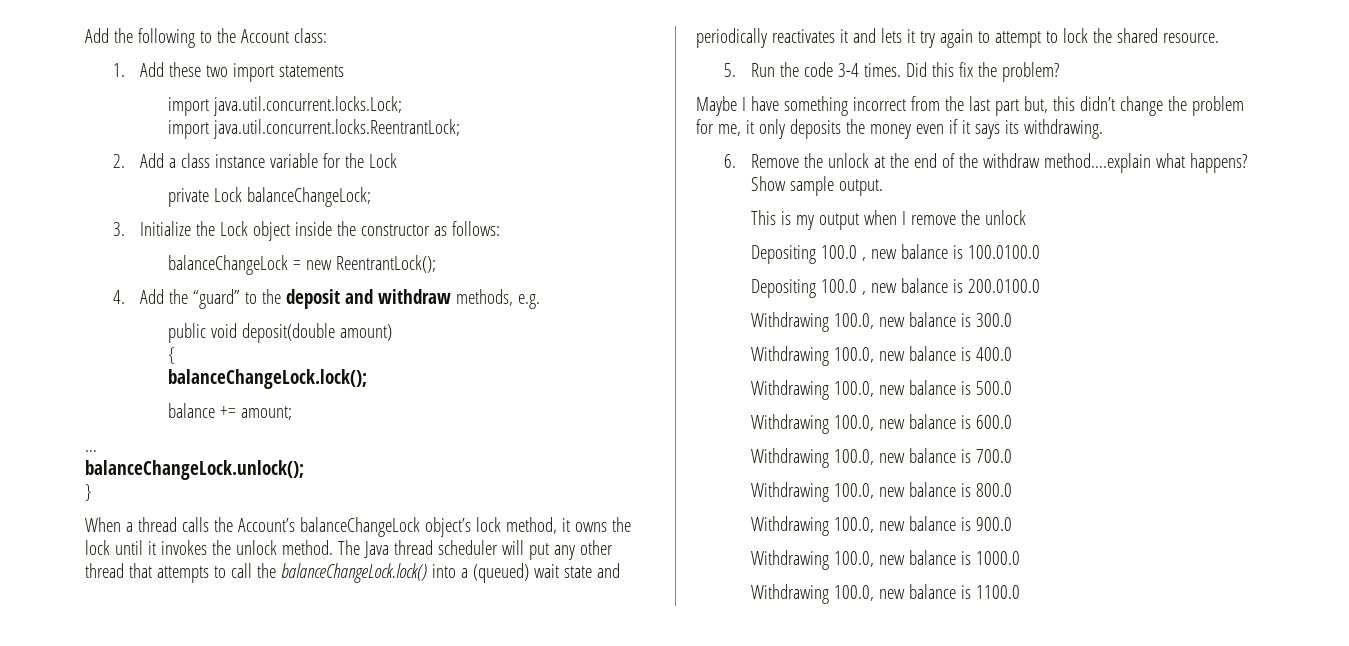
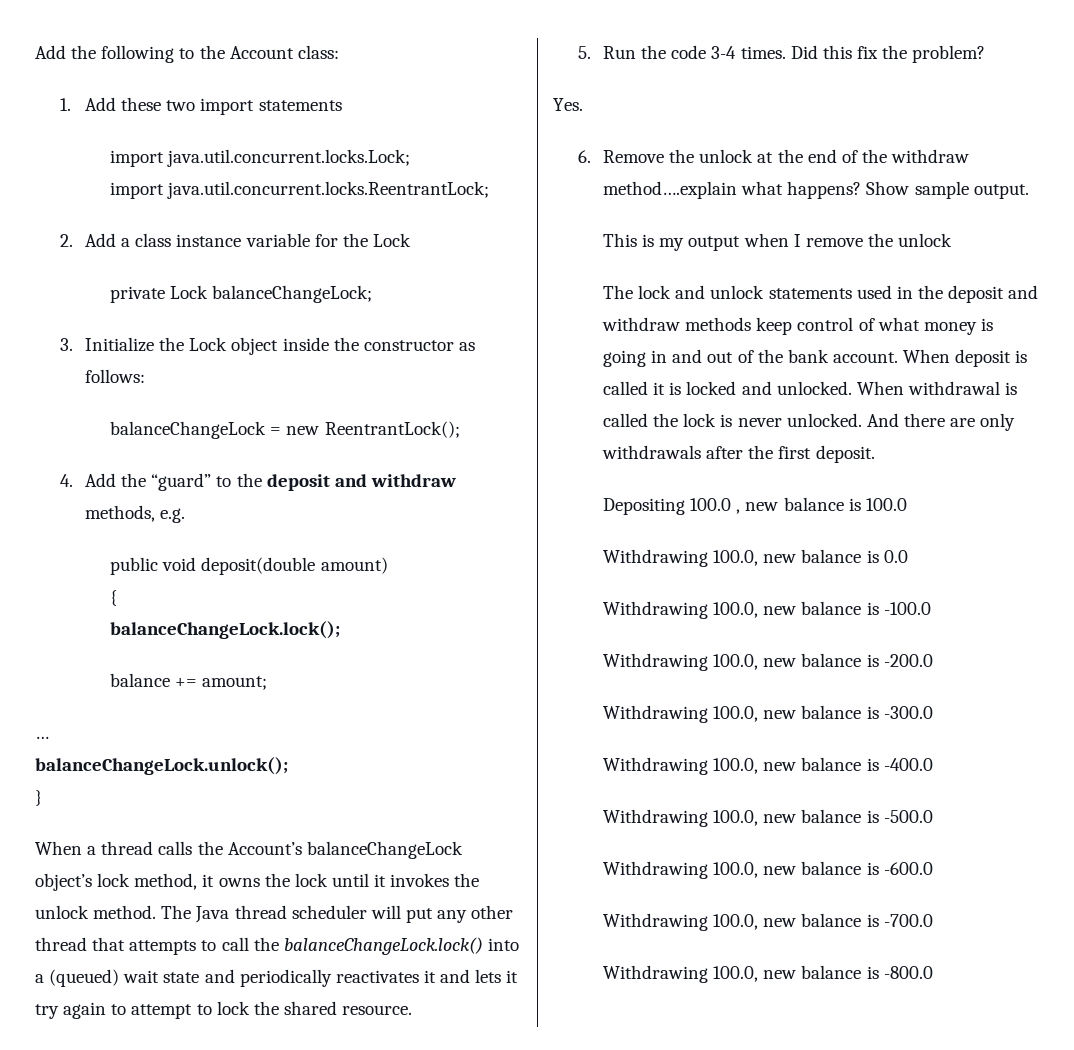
- Maybe I have something incorrect from the last part but, this didn’t change the problem for me, it only deposits the money even if it says its withdrawing.
+ Yes.
- Depositing 100.0 , new balance is 100.0100.0
- Depositing 100.0 , new balance is 200.0100.0
- Withdrawing 100.0, new balance is 300.0
- Withdrawing 100.0, new balance is 400.0
- Withdrawing 100.0, new balance is 500.0
- Withdrawing 100.0, new balance is 600.0
- Withdrawing 100.0, new balance is 700.0
- Withdrawing 100.0, new balance is 800.0
- Withdrawing 100.0, new balance is 900.0
- Withdrawing 100.0, new balance is 1000.0
- Withdrawing 100.0, new balance is 1100.0
+ The lock and unlock statements used in the deposit and withdraw methods keep control of what money is going in and out of the bank account. When deposit is called it is locked and unlocked. When withdrawal is called the lock is never unlocked. And there are only withdrawals after the first deposit.
+ Depositing 100.0 , new balance is 100.0
+ Withdrawing 100.0, new balance is 0.0
+ Withdrawing 100.0, new balance is -100.0
+ Withdrawing 100.0, new balance is -200.0
+ Withdrawing 100.0, new balance is -300.0
+ Withdrawing 100.0, new balance is -400.0
+ Withdrawing 100.0, new balance is -500.0
+ Withdrawing 100.0, new balance is -600.0
+ Withdrawing 100.0, new balance is -700.0
+ Withdrawing 100.0, new balance is -800.0

